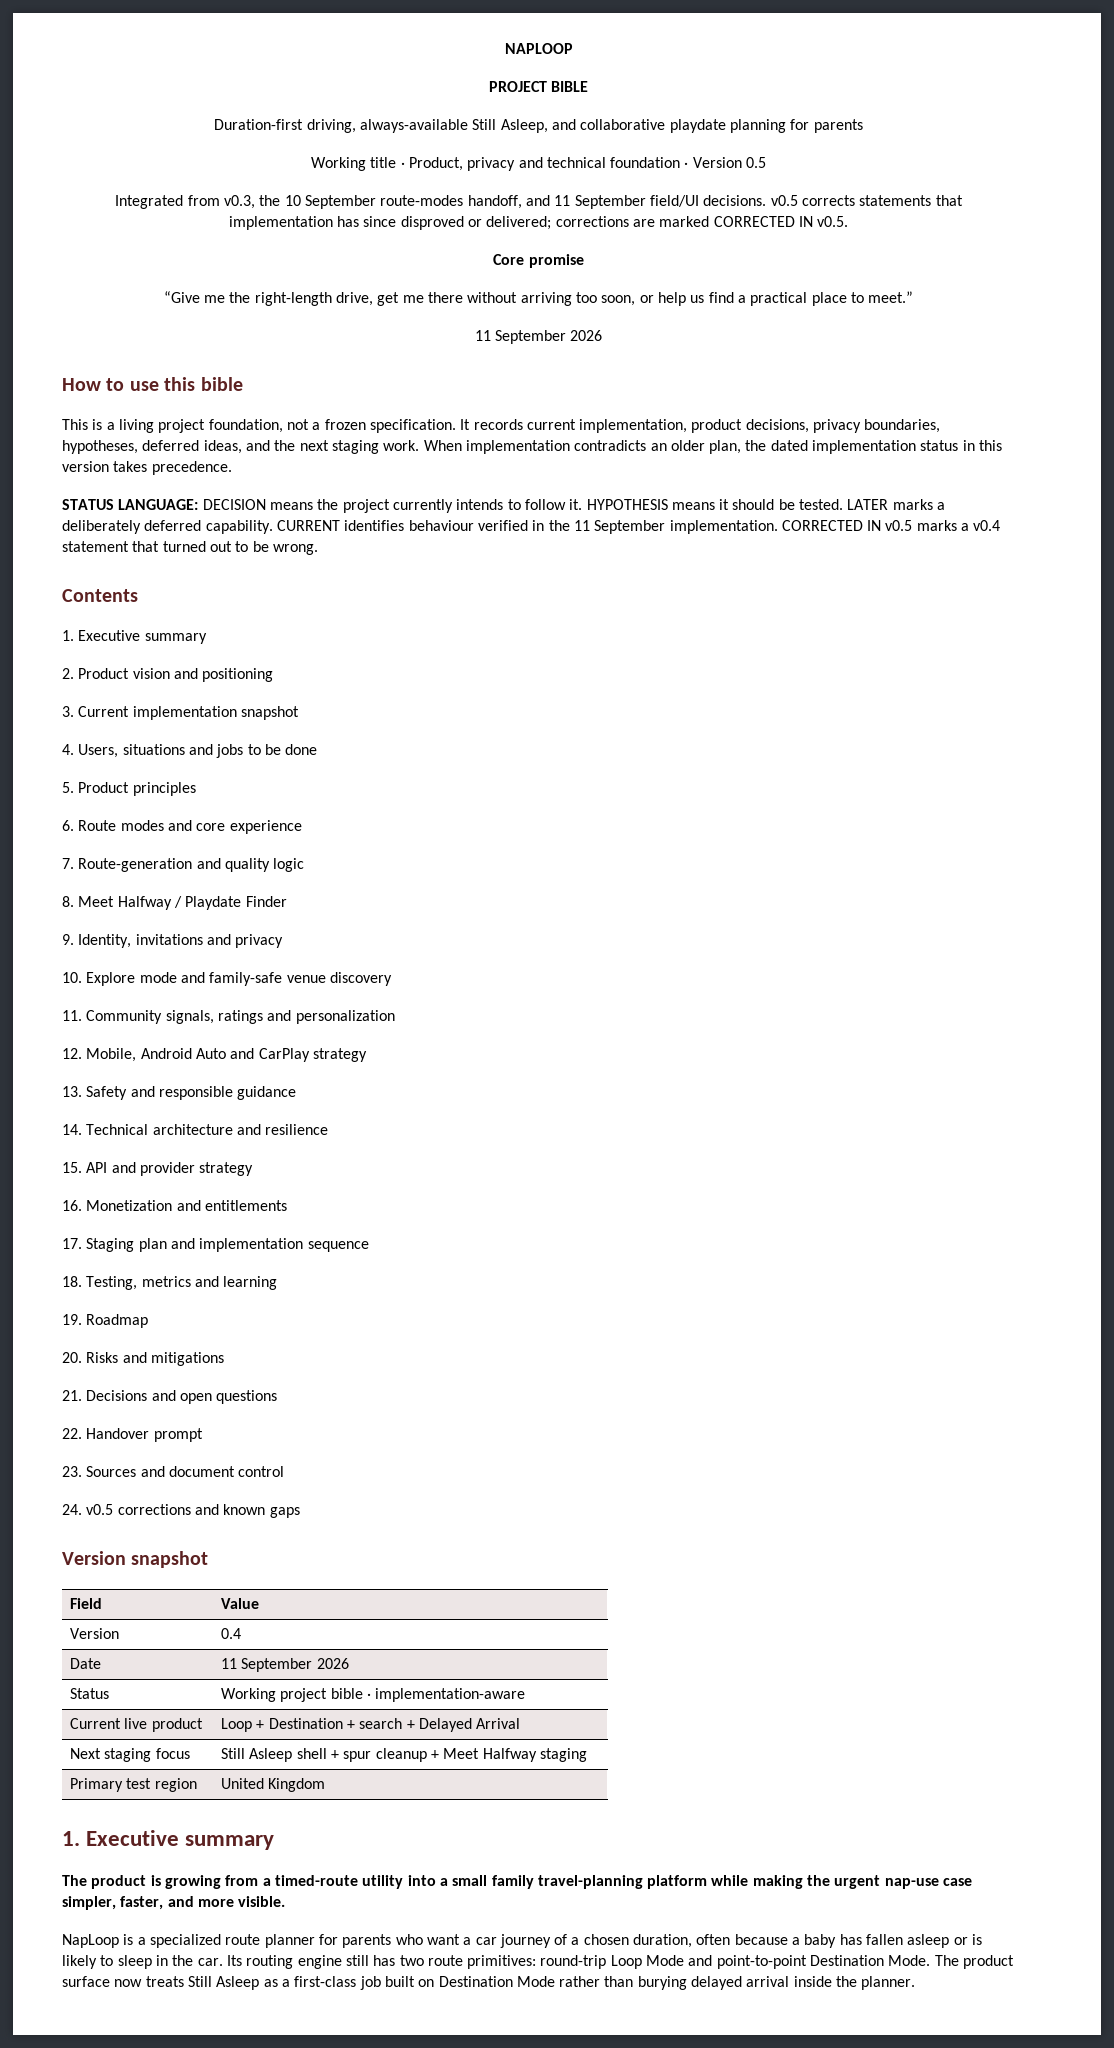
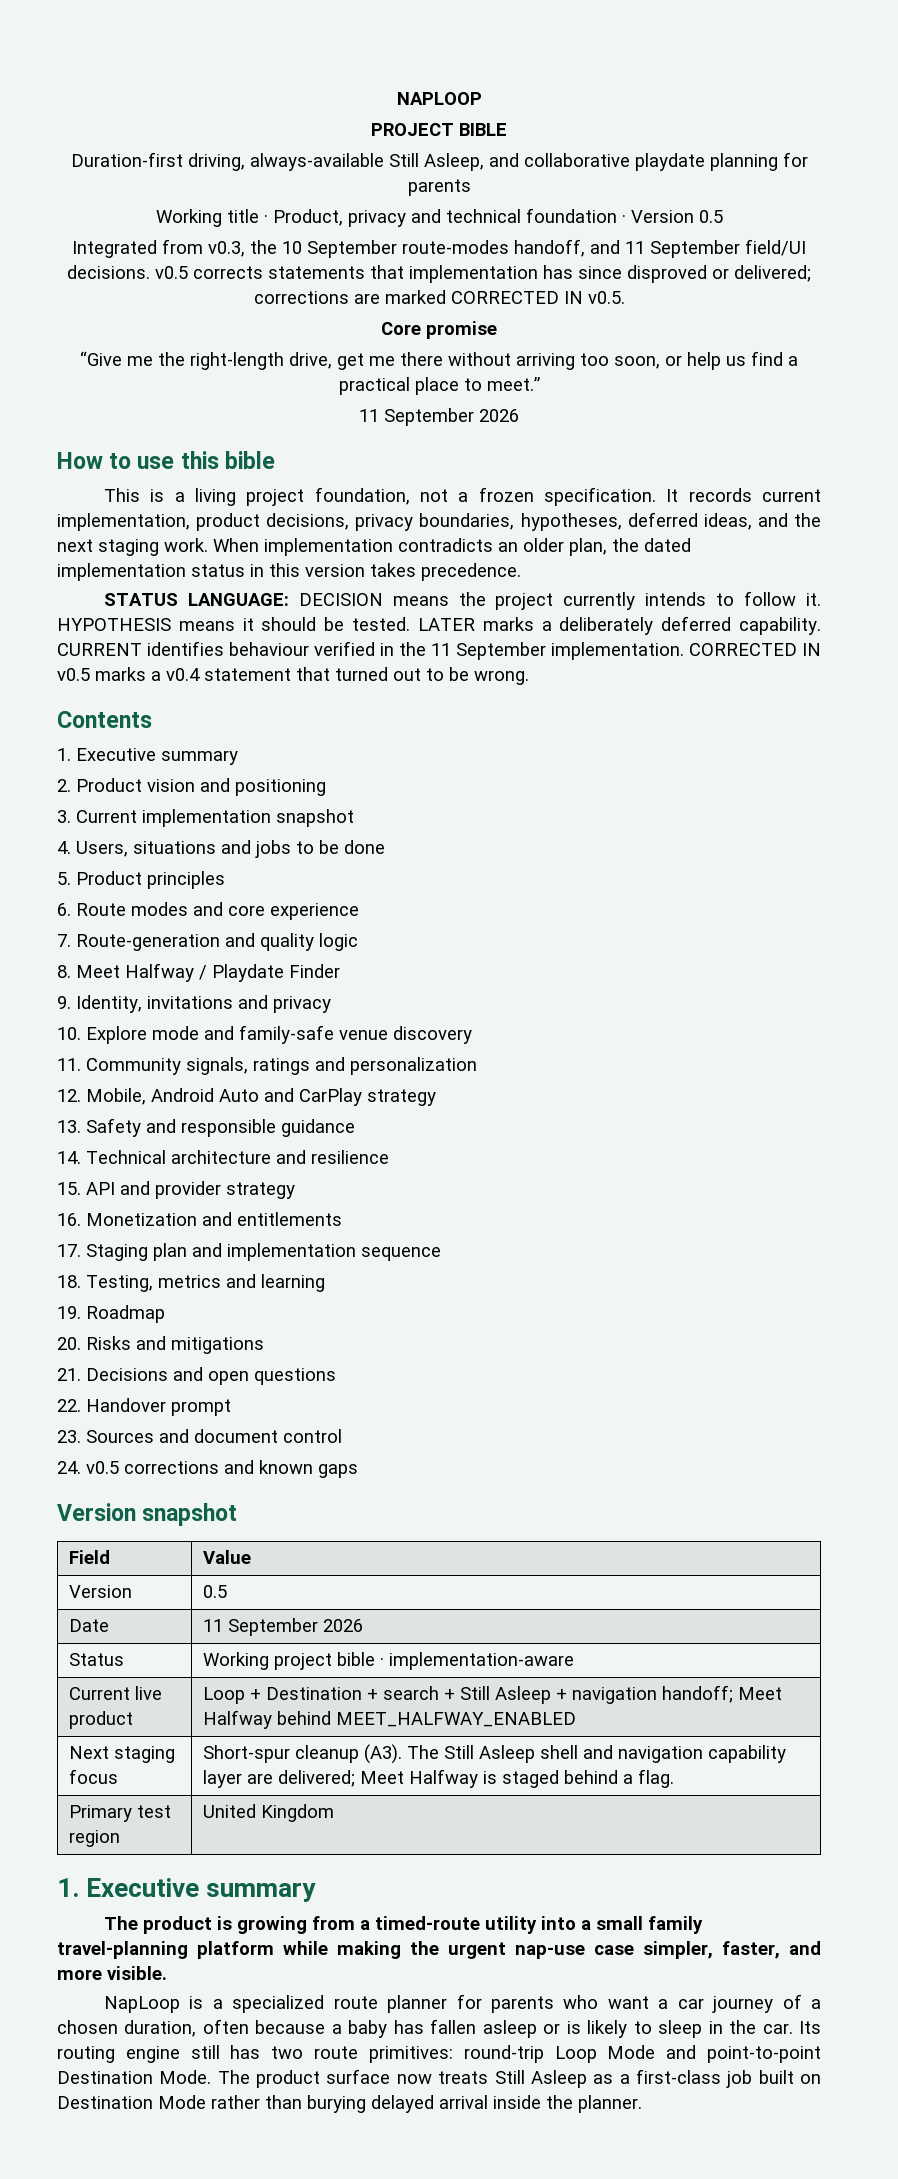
- Version | 0.4
+ Version | 0.5
- Current live product | Loop + Destination + search + Delayed Arrival
- Next staging focus | Still Asleep shell + spur cleanup + Meet Halfway staging
+ Current live product | Loop + Destination + search + Still Asleep + navigation handoff; Meet Halfway behind MEET_HALFWAY_ENABLED
+ Next staging focus | Short-spur cleanup (A3). The Still Asleep shell and navigation capability layer are delivered; Meet Halfway is staged behind a flag.

